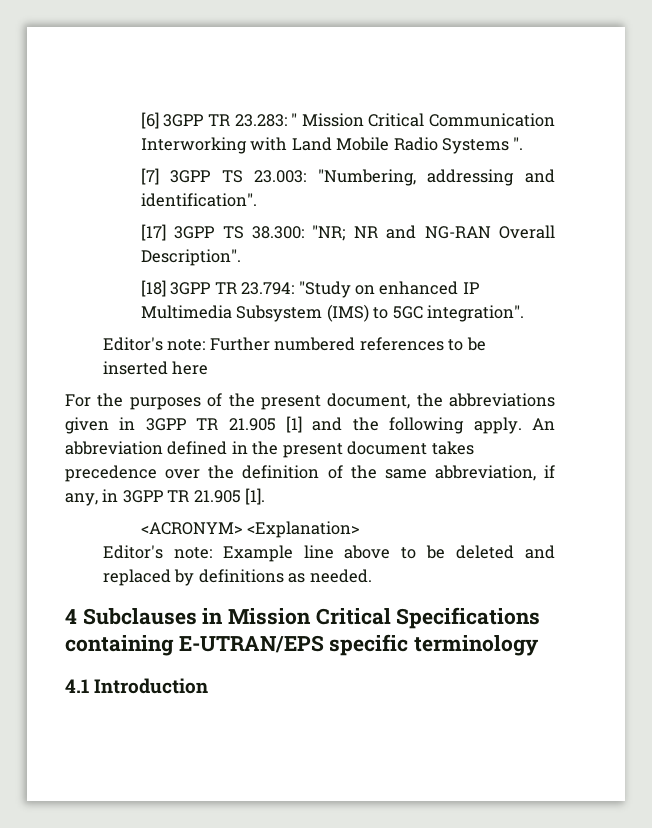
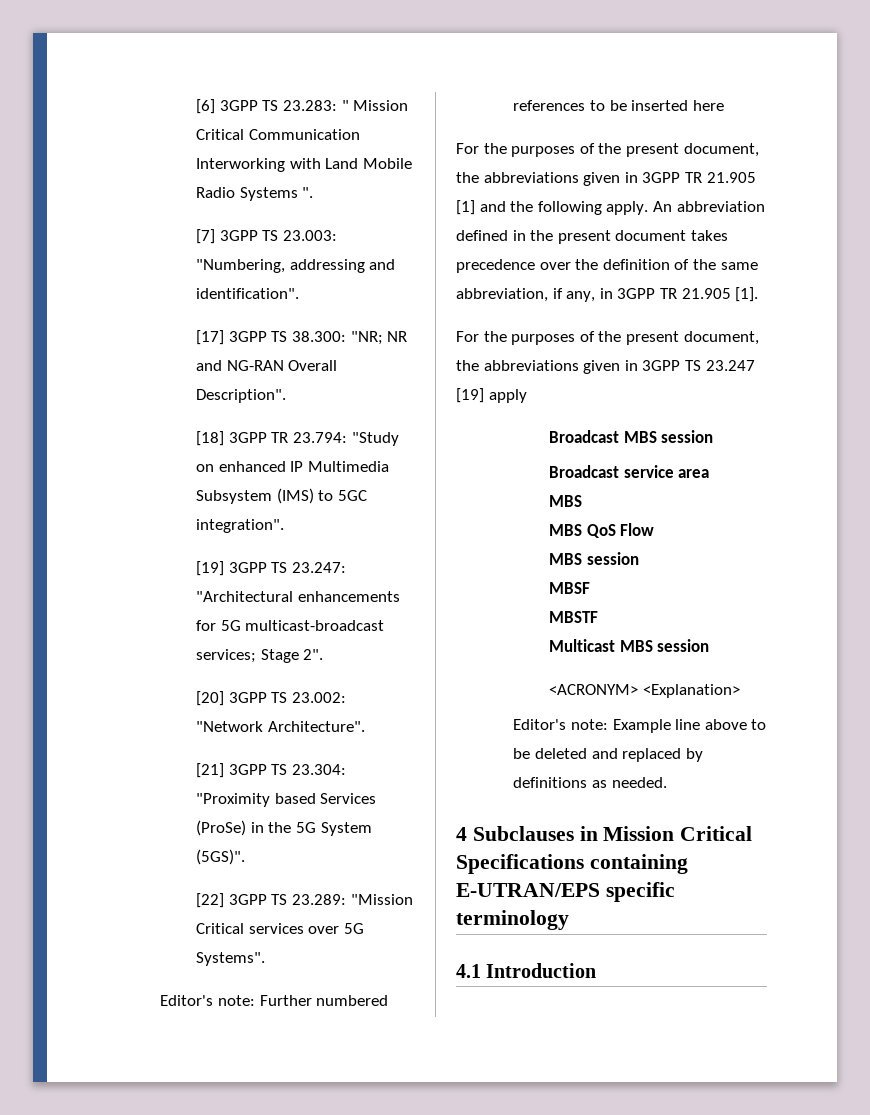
- [6] 3GPP TR 23.283: " Mission Critical Communication Interworking with Land Mobile Radio Systems ".
+ [6] 3GPP TS 23.283: " Mission Critical Communication Interworking with Land Mobile Radio Systems ".
+ [19] 3GPP TS 23.247: "Architectural enhancements for 5G multicast-broadcast services; Stage 2".
+ [20] 3GPP TS 23.002: "Network Architecture".
+ [21] 3GPP TS 23.304: "Proximity based Services (ProSe) in the 5G System (5GS)".
+ [22] 3GPP TS 23.289: "Mission Critical services over 5G Systems".
+ For the purposes of the present document, the abbreviations given in 3GPP TS 23.247 [19] apply
+ Broadcast MBS session
+ Broadcast service area
+ MBS
+ MBS QoS Flow
+ MBS session
+ MBSF
+ MBSTF
+ Multicast MBS session

